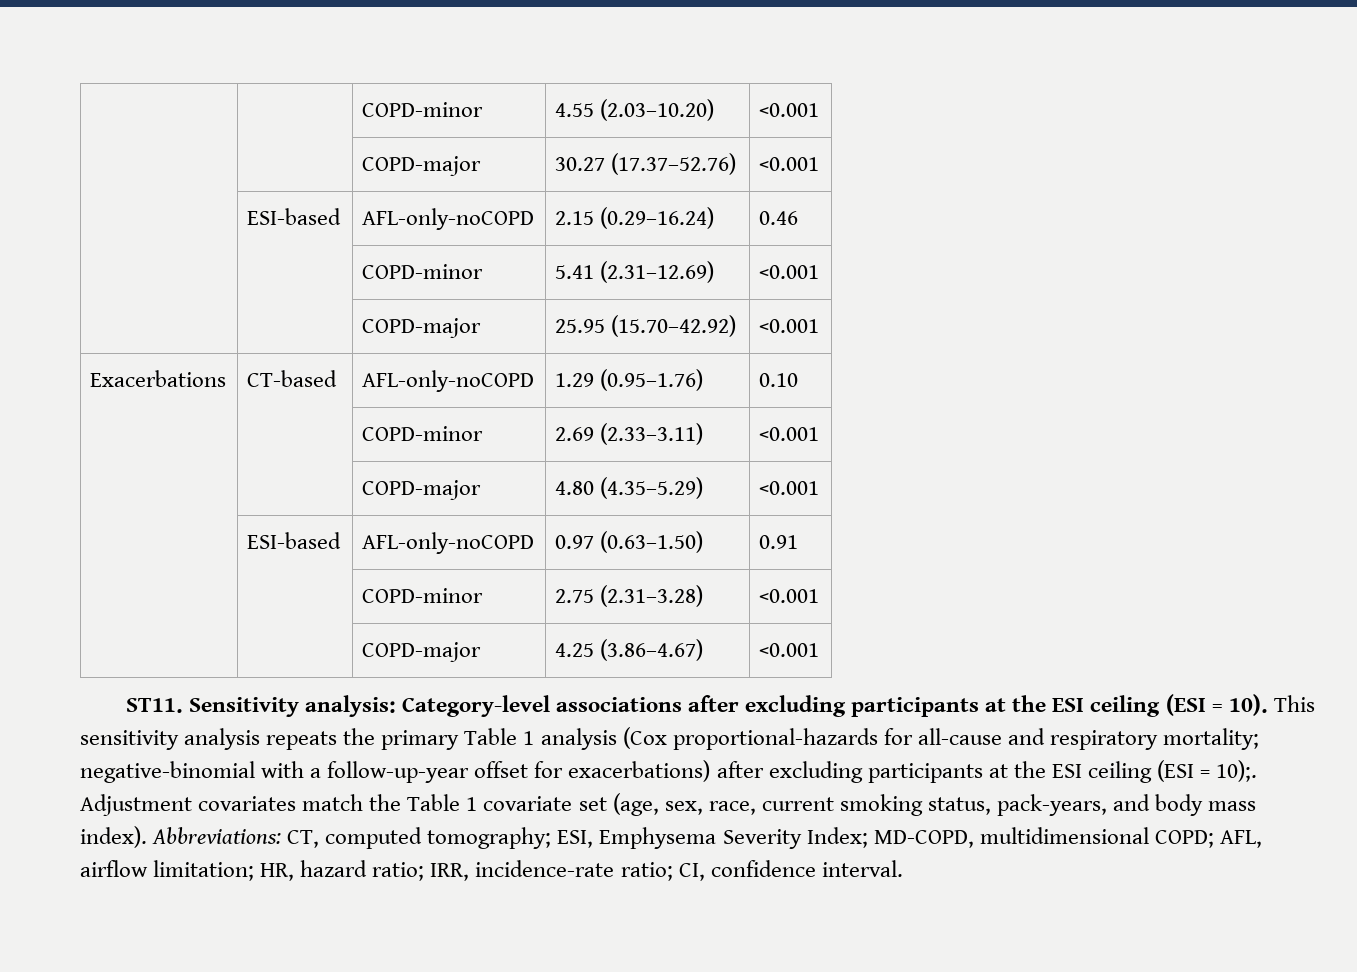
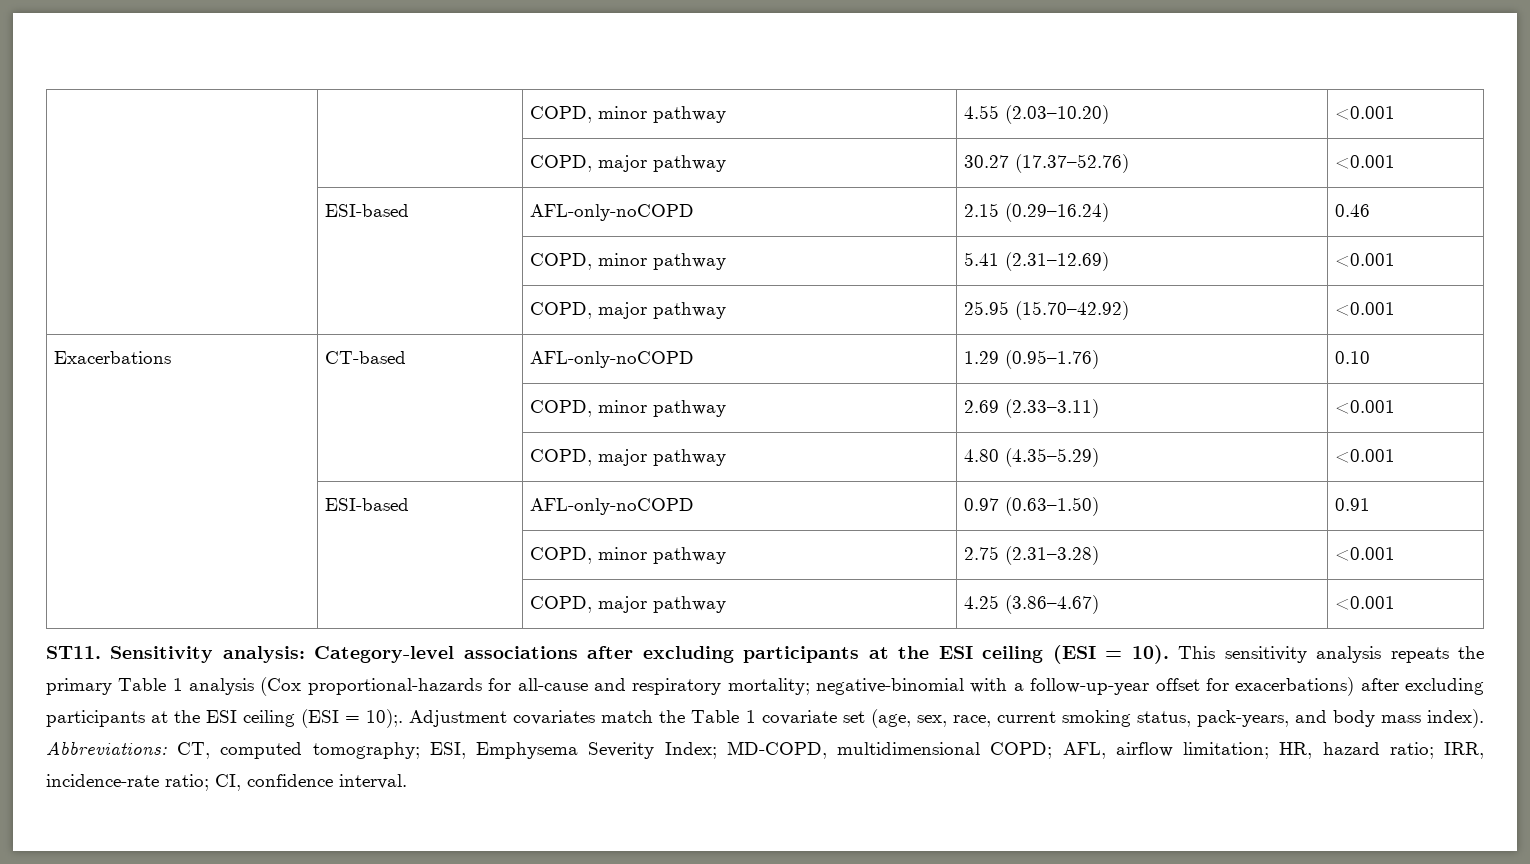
- | | COPD-minor | 4.55 (2.03–10.20) | <0.001
+ | | COPD, minor pathway | 4.55 (2.03–10.20) | <0.001
- | | COPD-major | 30.27 (17.37–52.76) | <0.001
+ | | COPD, major pathway | 30.27 (17.37–52.76) | <0.001
- | | COPD-minor | 5.41 (2.31–12.69) | <0.001
+ | | COPD, minor pathway | 5.41 (2.31–12.69) | <0.001
- | | COPD-major | 25.95 (15.70–42.92) | <0.001
+ | | COPD, major pathway | 25.95 (15.70–42.92) | <0.001
- | | COPD-minor | 2.69 (2.33–3.11) | <0.001
+ | | COPD, minor pathway | 2.69 (2.33–3.11) | <0.001
- | | COPD-major | 4.80 (4.35–5.29) | <0.001
+ | | COPD, major pathway | 4.80 (4.35–5.29) | <0.001
- | | COPD-minor | 2.75 (2.31–3.28) | <0.001
+ | | COPD, minor pathway | 2.75 (2.31–3.28) | <0.001
- | | COPD-major | 4.25 (3.86–4.67) | <0.001
+ | | COPD, major pathway | 4.25 (3.86–4.67) | <0.001

